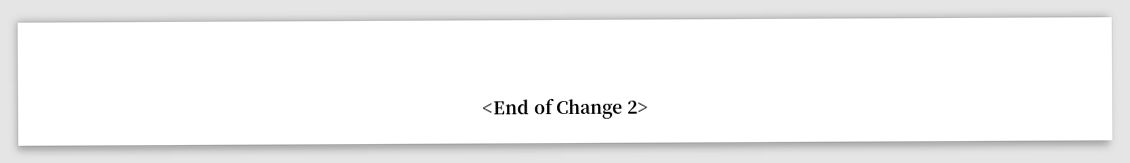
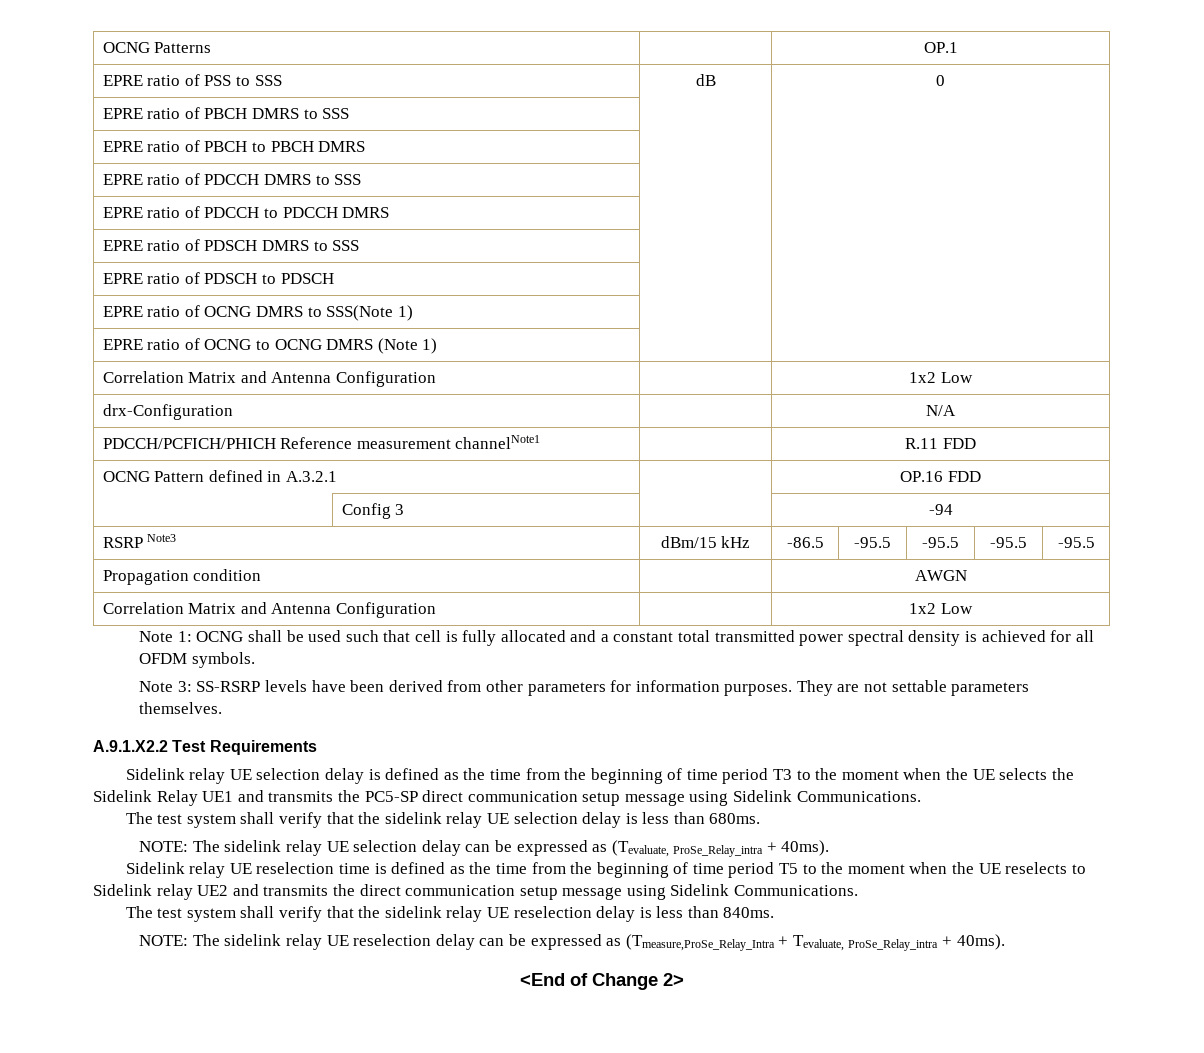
+ OCNG Patterns | | OP.1
+ EPRE ratio of PSS to SSS | dB | 0
+ EPRE ratio of PBCH DMRS to SSS | |
+ EPRE ratio of PBCH to PBCH DMRS | |
+ EPRE ratio of PDCCH DMRS to SSS | |
+ EPRE ratio of PDCCH to PDCCH DMRS | |
+ EPRE ratio of PDSCH DMRS to SSS | |
+ EPRE ratio of PDSCH to PDSCH | |
+ EPRE ratio of OCNG DMRS to SSS(Note 1) | |
+ EPRE ratio of OCNG to OCNG DMRS (Note 1) | |
+ Correlation Matrix and Antenna Configuration | | 1x2 Low
+ drx-Configuration | | N/A
+ PDCCH/PCFICH/PHICH Reference measurement channelNote1 | | R.11 FDD
+ OCNG Pattern defined in A.3.2.1 | | OP.16 FDD
+ | Config 3 | | -94
+ RSRP Note3 | dBm/15 kHz | -86.5 | -95.5 | -95.5 | -95.5 | -95.5
+ Propagation condition | | AWGN
+ Correlation Matrix and Antenna Configuration | | 1x2 Low
+ Note 1: OCNG shall be used such that cell is fully allocated and a constant total transmitted power spectral density is achieved for all OFDM symbols.
+ Note 3: SS-RSRP levels have been derived from other parameters for information purposes. They are not settable parameters themselves.
+ A.9.1.X2.2 Test Requirements
+ Sidelink relay UE selection delay is defined as the time from the beginning of time period T3 to the moment when the UE selects the Sidelink Relay UE1 and transmits the PC5-SP direct communication setup message using Sidelink Communications.
+ The test system shall verify that the sidelink relay UE selection delay is less than 680ms.
+ NOTE: The sidelink relay UE selection delay can be expressed as (Tevaluate, ProSe_Relay_intra + 40ms).
+ Sidelink relay UE reselection time is defined as the time from the beginning of time period T5 to the moment when the UE reselects to Sidelink relay UE2 and transmits the direct communication setup message using Sidelink Communications.
+ The test system shall verify that the sidelink relay UE reselection delay is less than 840ms.
+ NOTE: The sidelink relay UE reselection delay can be expressed as (Tmeasure,ProSe_Relay_Intra + Tevaluate, ProSe_Relay_intra + 40ms).

